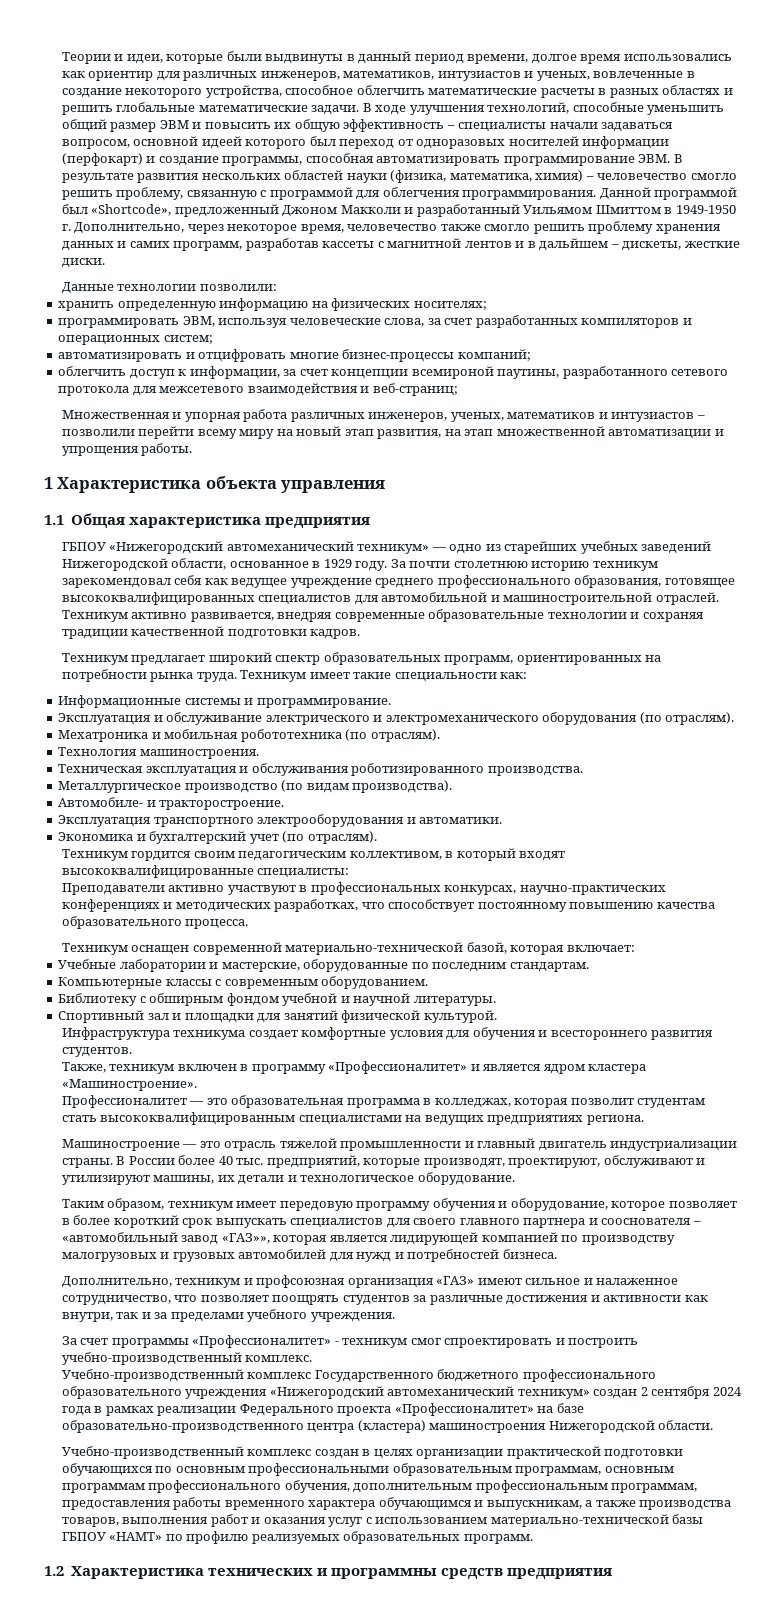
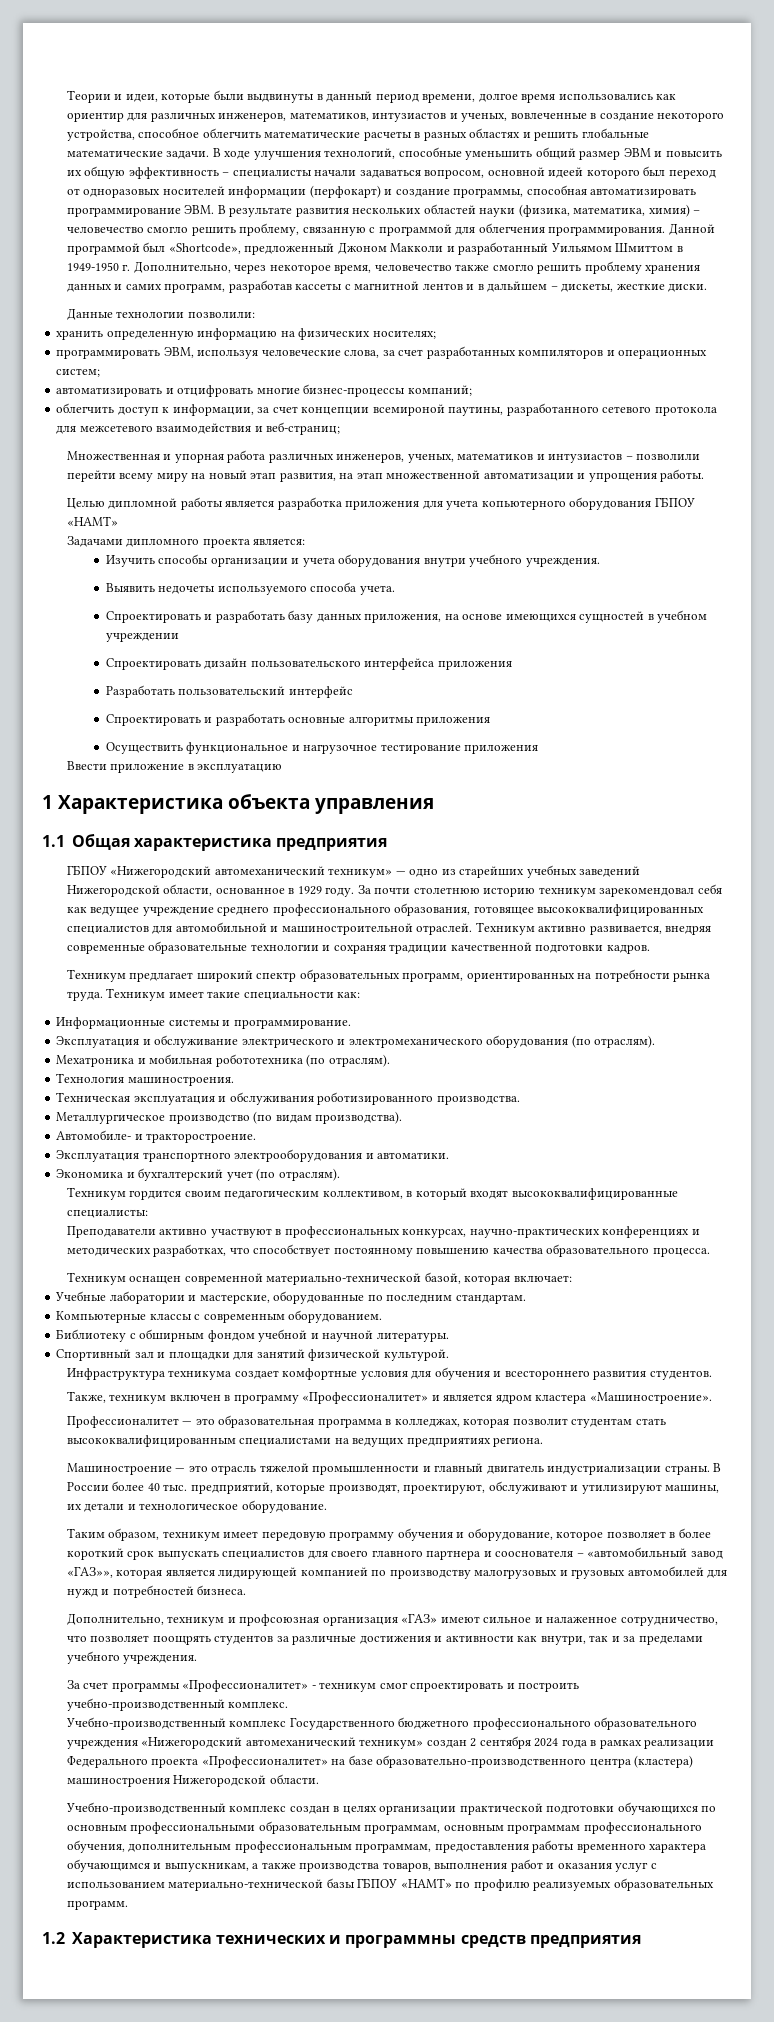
+ Целью дипломной работы является разработка приложения для учета копьютерного оборудования ГБПОУ «НАМТ»
+ Задачами дипломного проекта является:
+ Изучить способы организации и учета оборудования внутри учебного учреждения.
+ Выявить недочеты используемого способа учета.
+ Спроектировать и разработать базу данных приложения, на основе имеющихся сущностей в учебном учреждении
+ Спроектировать дизайн пользовательского интерфейса приложения
+ Разработать пользовательский интерфейс
+ Спроектировать и разработать основные алгоритмы приложения
+ Осуществить функциональное и нагрузочное тестирование приложения
+ Ввести приложение в эксплуатацию

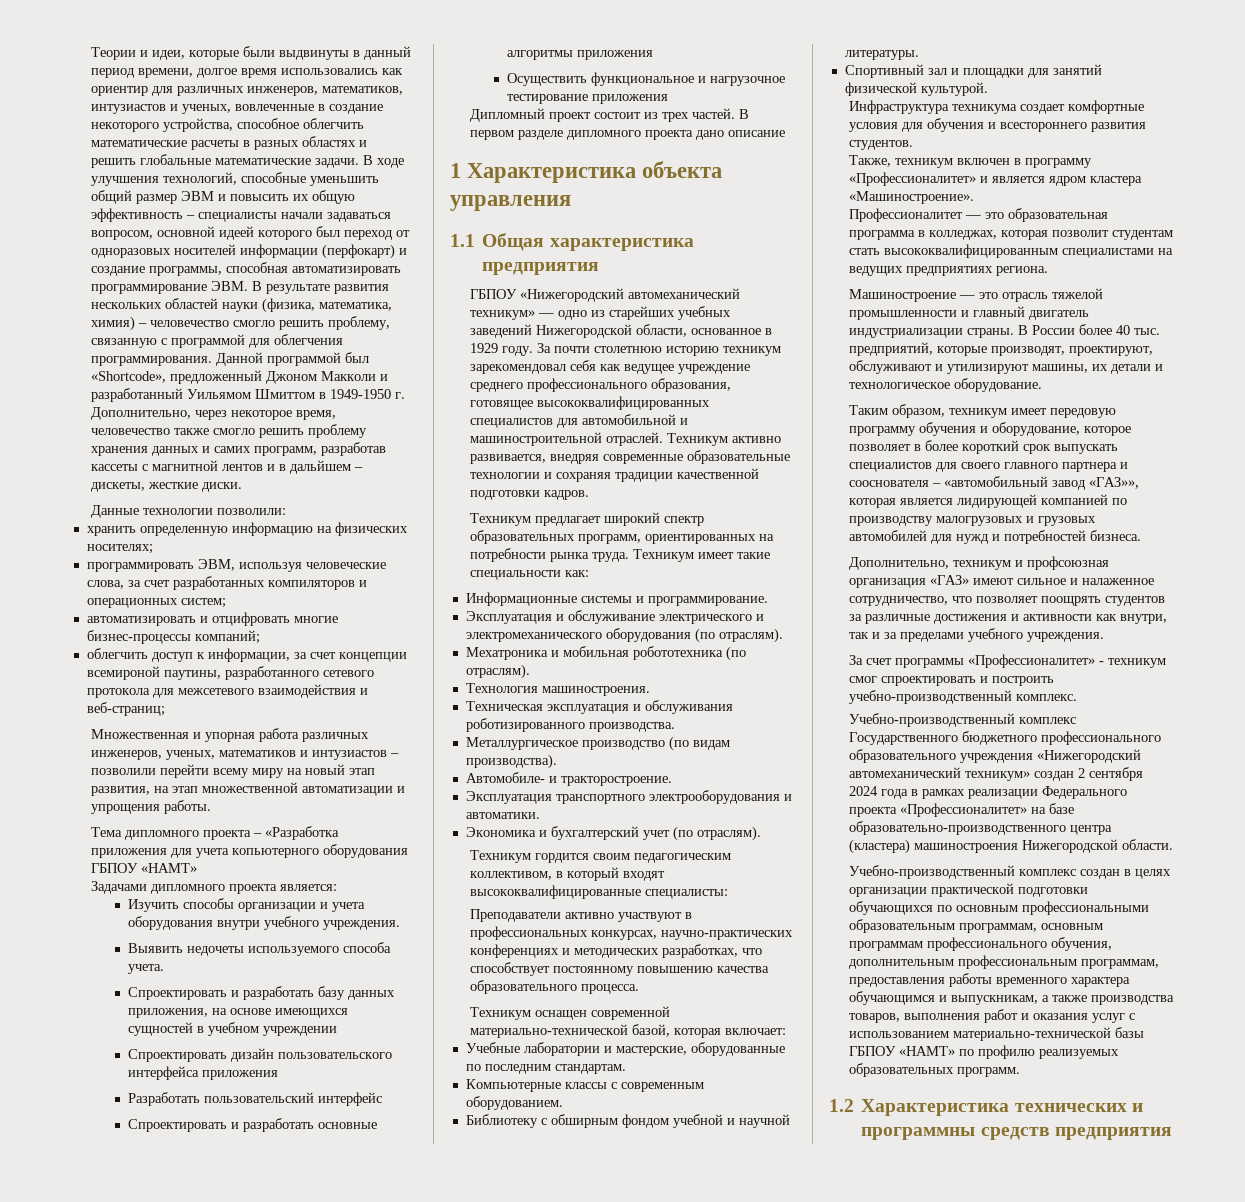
- Целью дипломной работы является разработка приложения для учета копьютерного оборудования ГБПОУ «НАМТ»
+ Тема дипломного проекта – «Разработка приложения для учета копьютерного оборудования ГБПОУ «НАМТ»
- Ввести приложение в эксплуатацию
+ Дипломный проект состоит из трех частей. В первом разделе дипломного проекта дано описание

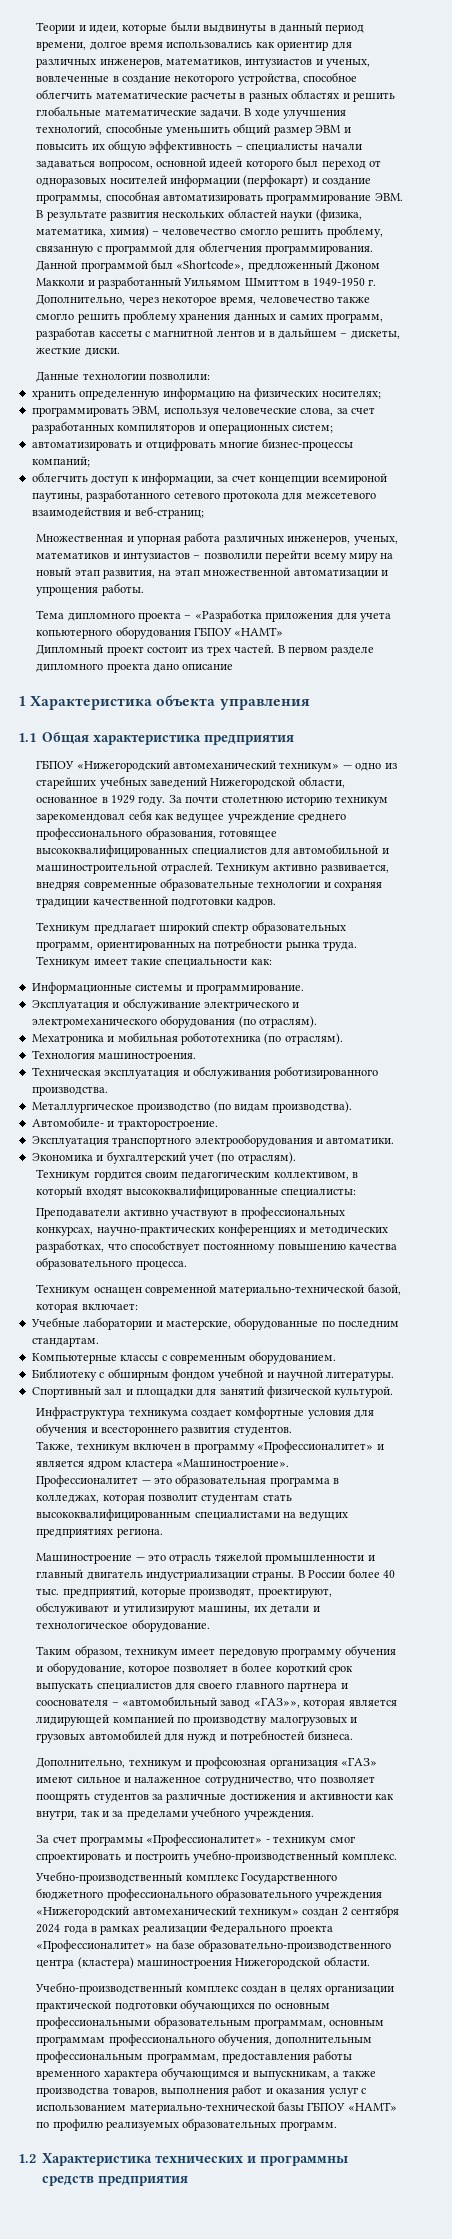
- Задачами дипломного проекта является:
- Изучить способы организации и учета оборудования внутри учебного учреждения.
- Выявить недочеты используемого способа учета.
- Спроектировать и разработать базу данных приложения, на основе имеющихся сущностей в учебном учреждении
- Спроектировать дизайн пользовательского интерфейса приложения
- Разработать пользовательский интерфейс
- Спроектировать и разработать основные алгоритмы приложения
- Осуществить функциональное и нагрузочное тестирование приложения

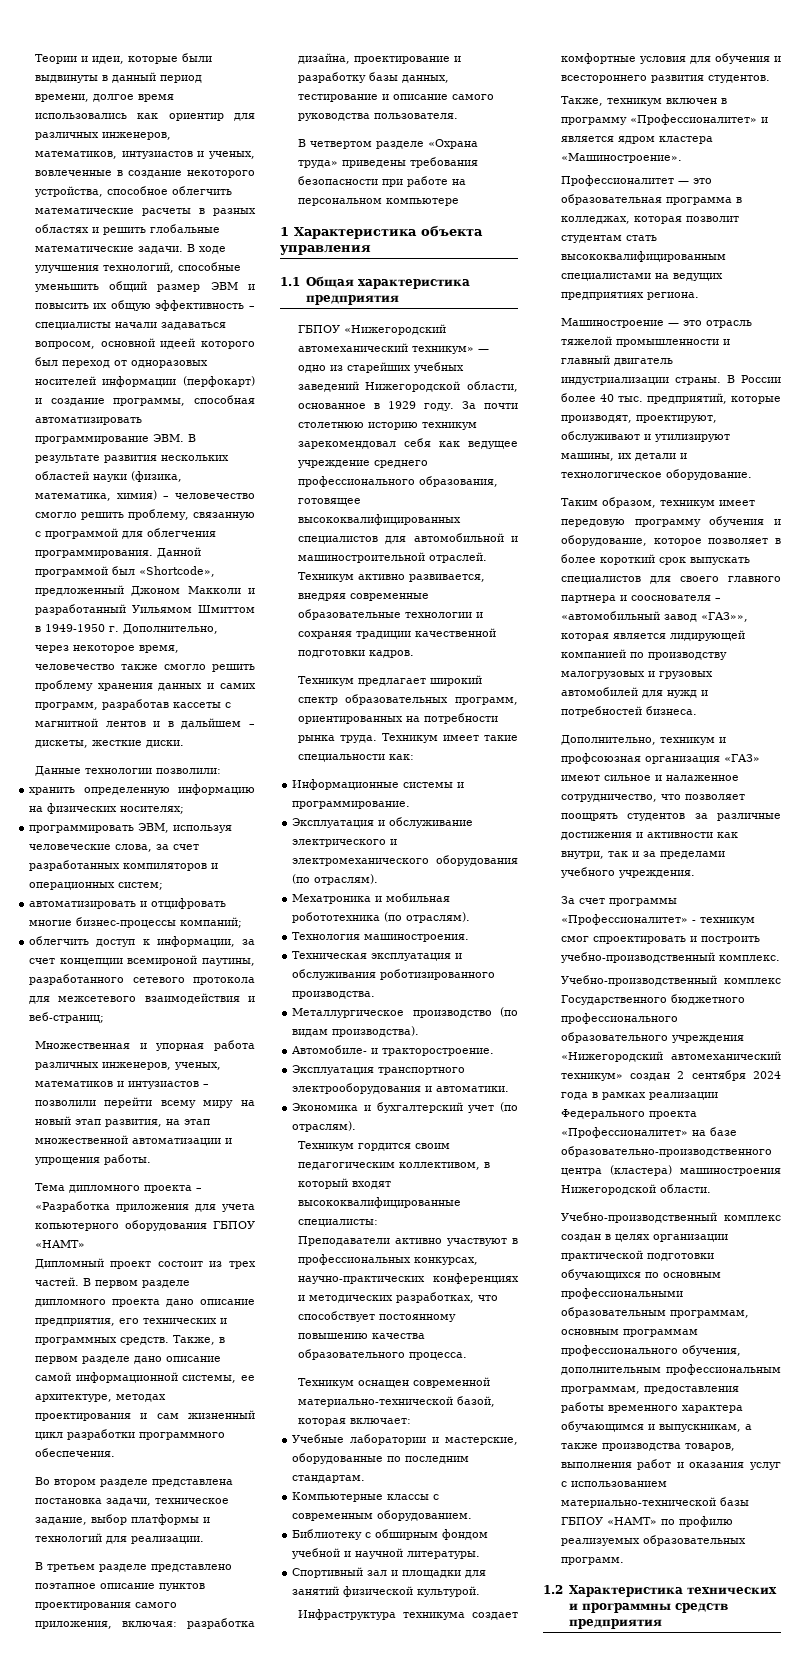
- В первом разделе дипломного проекта дано описание
+ В первом разделе дипломного проекта дано описание предприятия, его технических и программных средств. Также, в первом разделе дано описание самой информационной системы, ее архитектуре, методах проектирования и сам жизненный цикл разработки программного обеспечения.
+ Во втором разделе представлена постановка задачи, техническое задание, выбор платформы и технологий для реализации.
+ В третьем разделе представлено поэтапное описание пунктов проектирования самого приложения, включая: разработка дизайна, проектирование и разработку базы данных, тестирование и описание самого руководства пользователя.
+ В четвертом разделе «Охрана труда» приведены требования безопасности при работе на персональном компьютере

